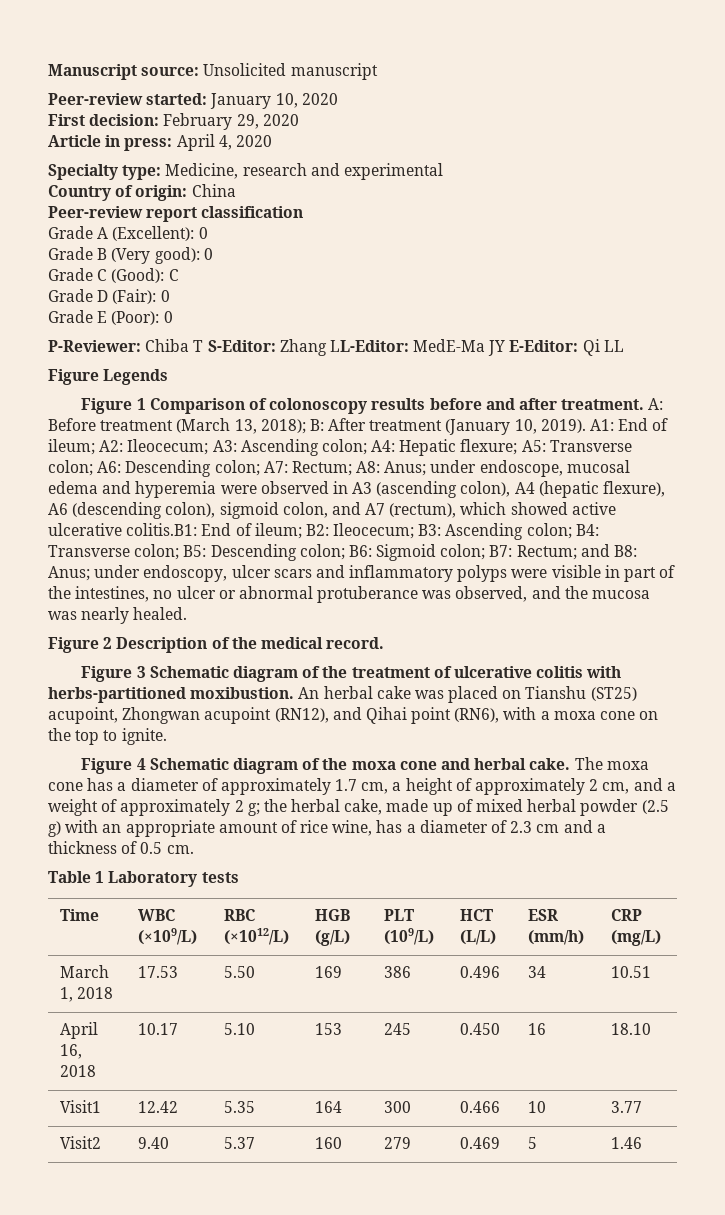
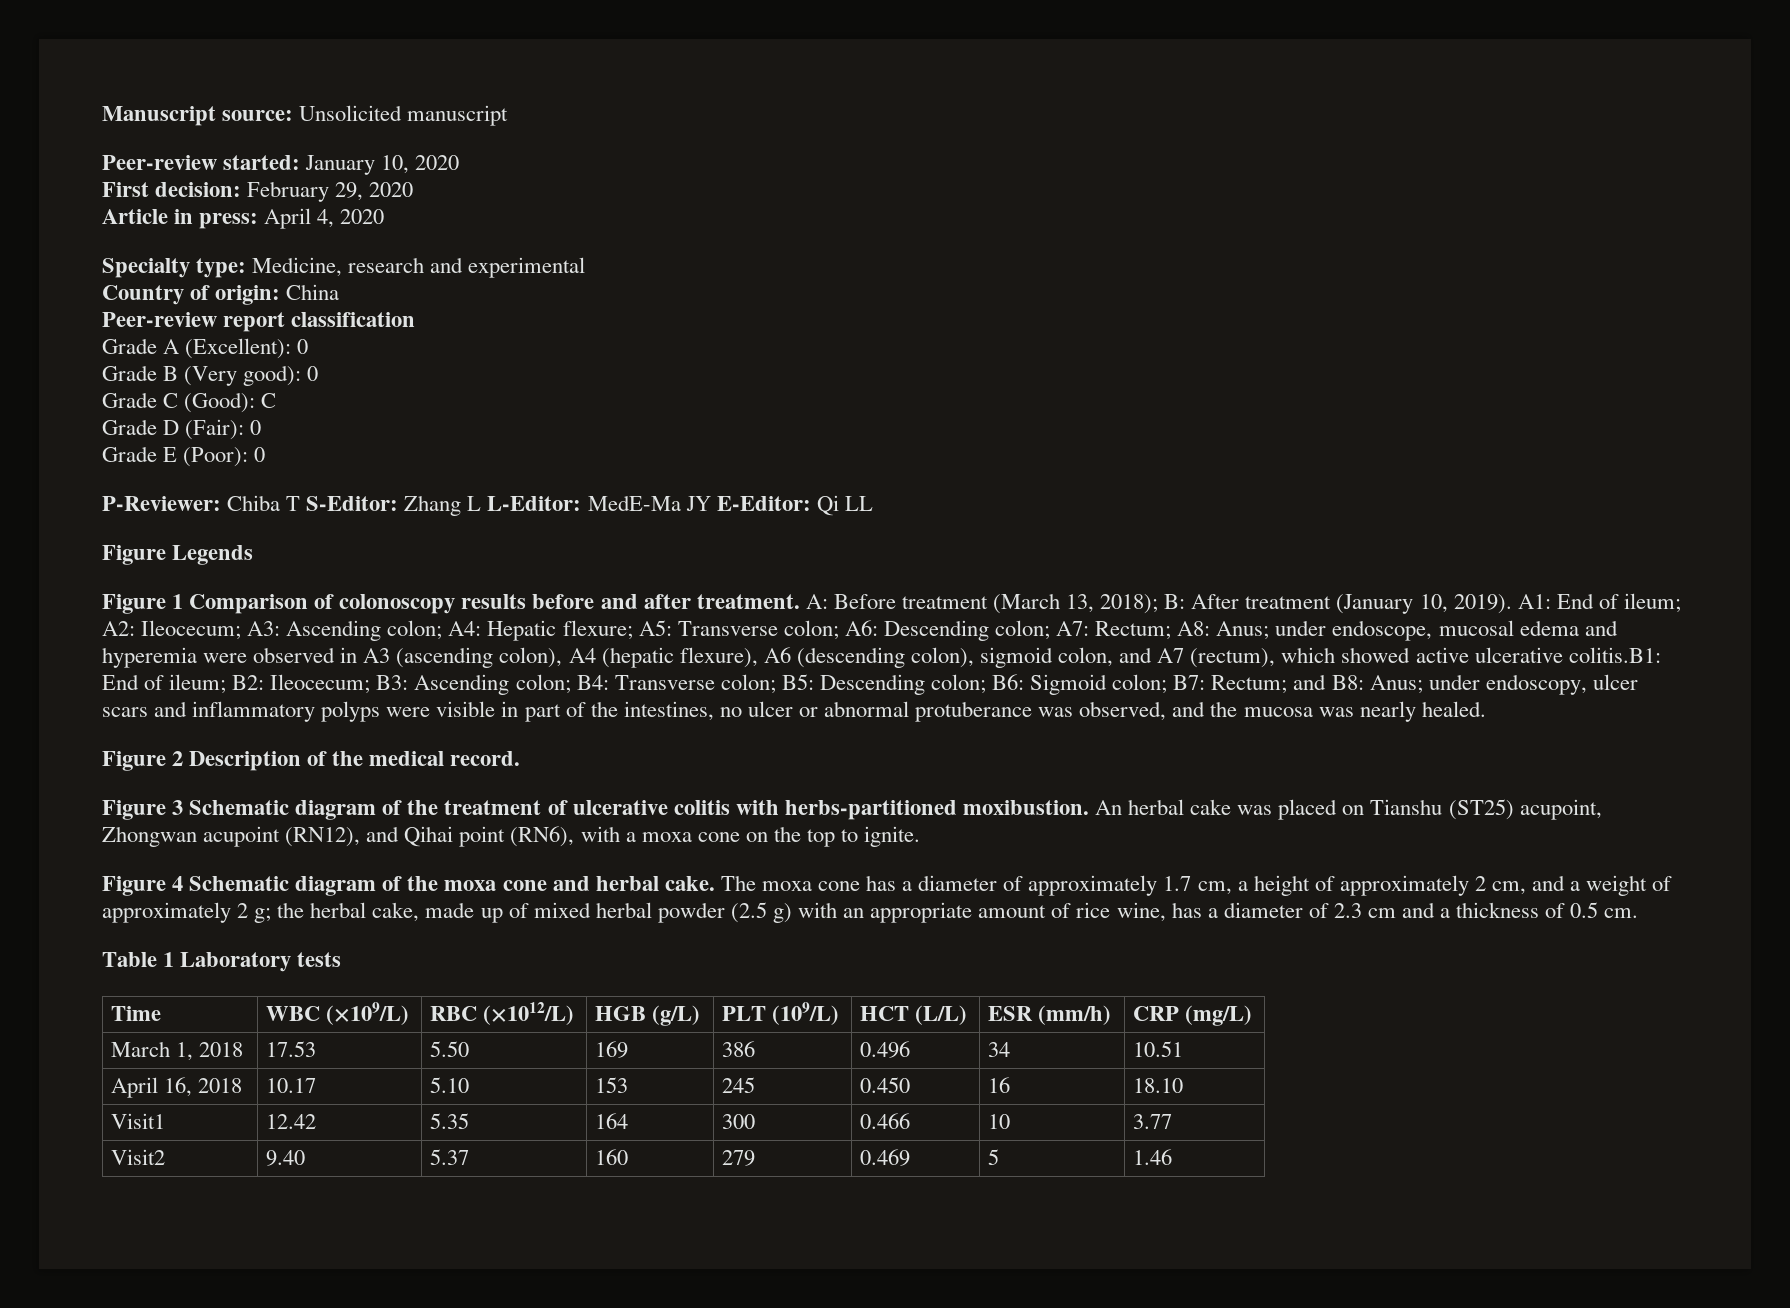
- P-Reviewer: Chiba T S-Editor: Zhang LL-Editor: MedE-Ma JY E-Editor: Qi LL
+ P-Reviewer: Chiba T S-Editor: Zhang L L-Editor: MedE-Ma JY E-Editor: Qi LL

